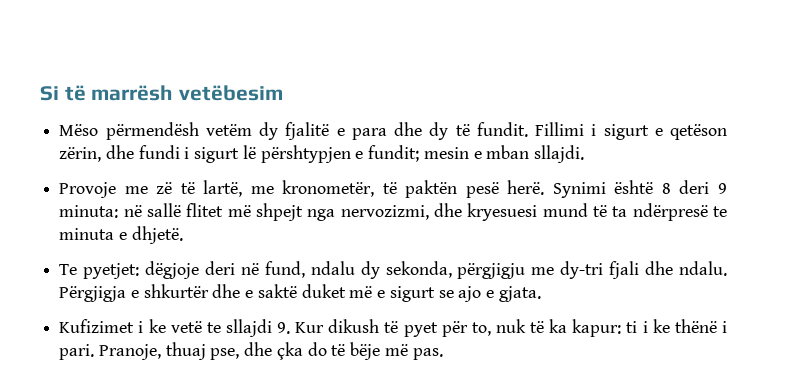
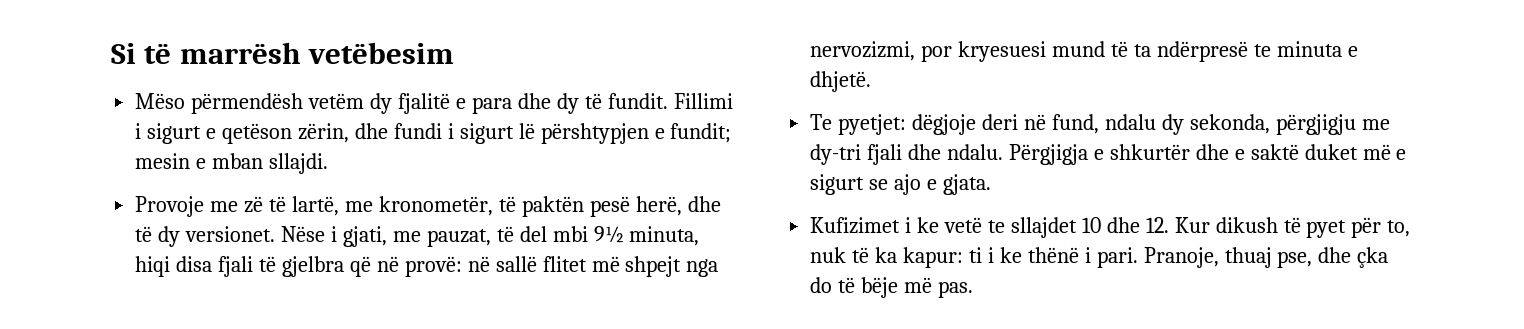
- Provoje me zë të lartë, me kronometër, të paktën pesë herë. Synimi është 8 deri 9 minuta: në sallë flitet më shpejt nga nervozizmi, dhe kryesuesi mund të ta ndërpresë te minuta e dhjetë.
+ Provoje me zë të lartë, me kronometër, të paktën pesë herë, dhe të dy versionet. Nëse i gjati, me pauzat, të del mbi 9½ minuta, hiqi disa fjali të gjelbra që në provë: në sallë flitet më shpejt nga nervozizmi, por kryesuesi mund të ta ndërpresë te minuta e dhjetë.
- Kufizimet i ke vetë te sllajdi 9. Kur dikush të pyet për to, nuk të ka kapur: ti i ke thënë i pari.
+ Kufizimet i ke vetë te sllajdet 10 dhe 12. Kur dikush të pyet për to, nuk të ka kapur: ti i ke thënë i pari.

